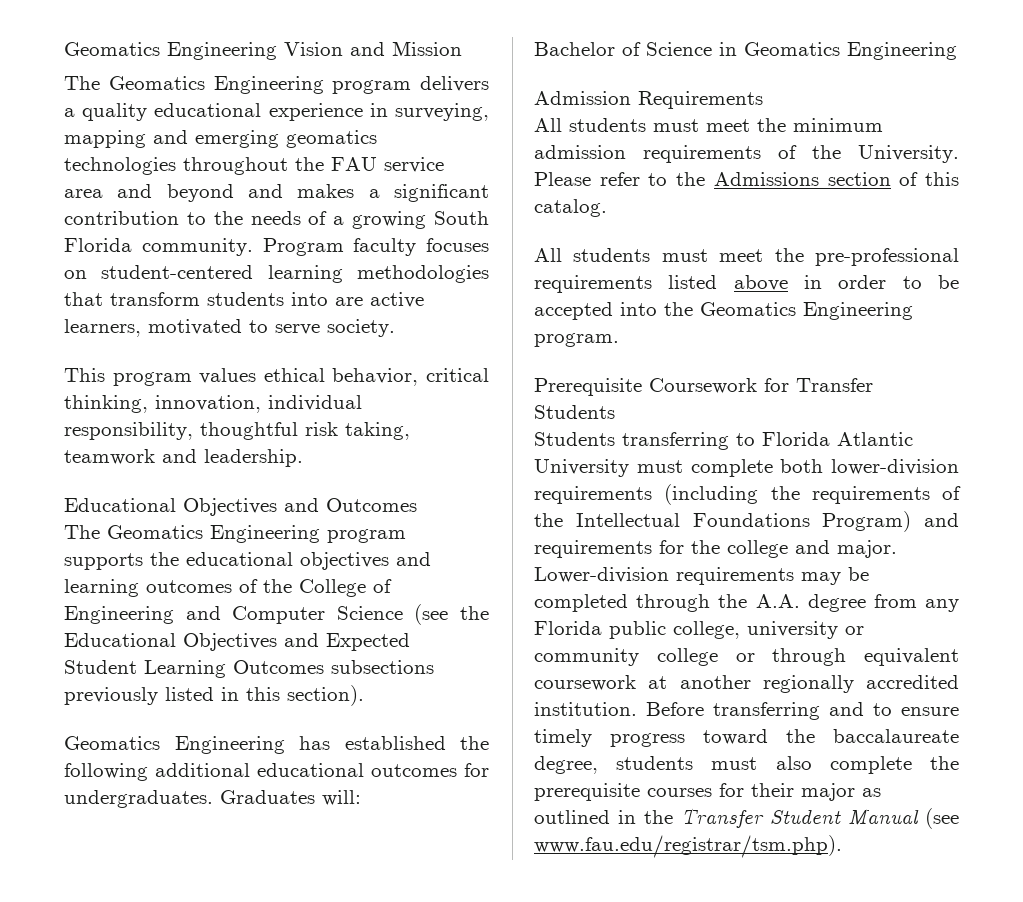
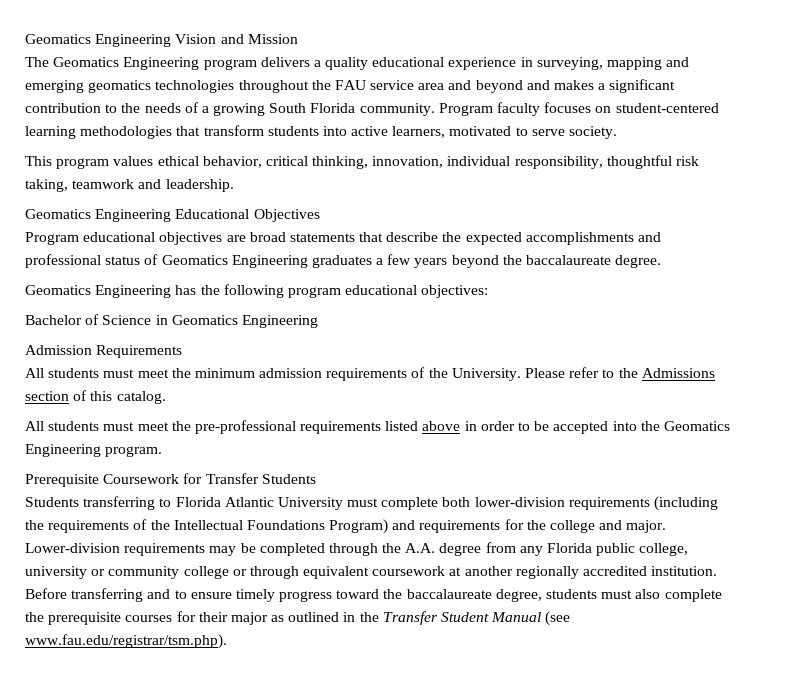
- Program faculty focuses on student-centered learning methodologies that transform students into are active learners, motivated to serve society.
+ Program faculty focuses on student-centered learning methodologies that transform students into active learners, motivated to serve society.
- Educational Objectives and Outcomes
- The Geomatics Engineering program supports the educational objectives and learning outcomes of the College of Engineering and Computer Science (see the Educational Objectives and Expected Student Learning Outcomes subsections previously listed in this section).
+ Geomatics Engineering Educational Objectives
+ Program educational objectives are broad statements that describe the expected accomplishments and professional status of Geomatics Engineering graduates a few years beyond the baccalaureate degree.
- Geomatics Engineering has established the following additional educational outcomes for undergraduates. Graduates will:
+ Geomatics Engineering has the following program educational objectives:

